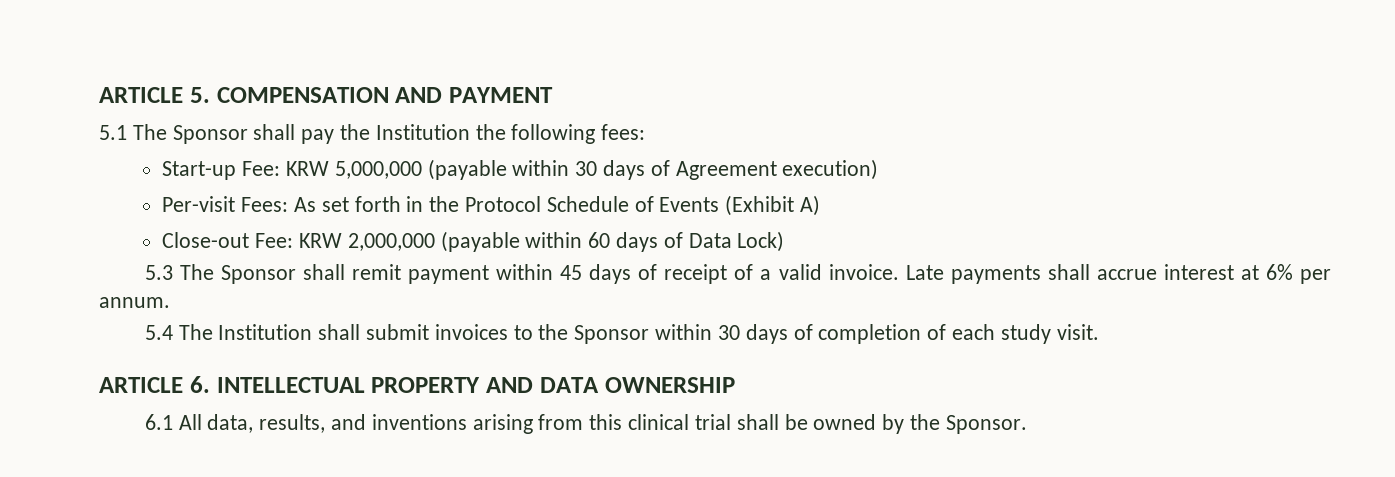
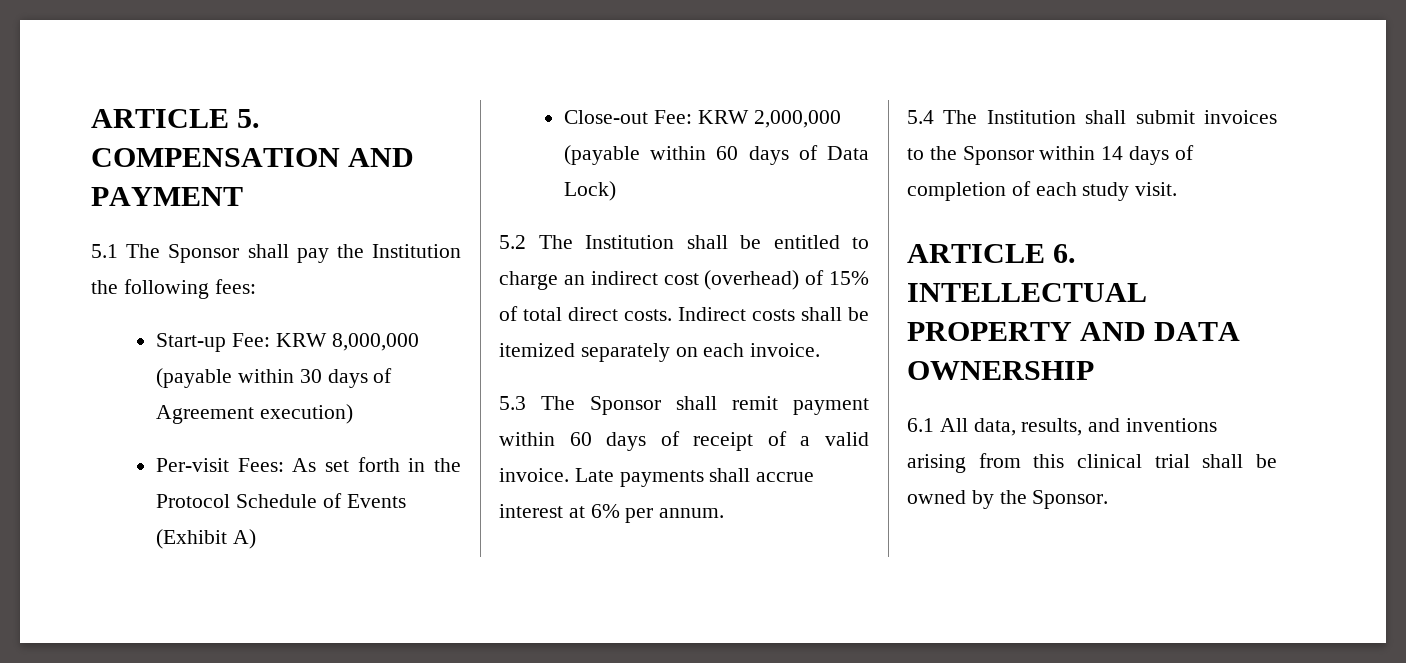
- Start-up Fee: KRW 5,000,000 (payable within 30 days of Agreement execution)
+ Start-up Fee: KRW 8,000,000 (payable within 30 days of Agreement execution)
+ 5.2 The Institution shall be entitled to charge an indirect cost (overhead) of 15% of total direct costs. Indirect costs shall be itemized separately on each invoice.
- 5.3 The Sponsor shall remit payment within 45 days of receipt of a valid invoice.
+ 5.3 The Sponsor shall remit payment within 60 days of receipt of a valid invoice.
- 5.4 The Institution shall submit invoices to the Sponsor within 30 days of completion of each study visit.
+ 5.4 The Institution shall submit invoices to the Sponsor within 14 days of completion of each study visit.

